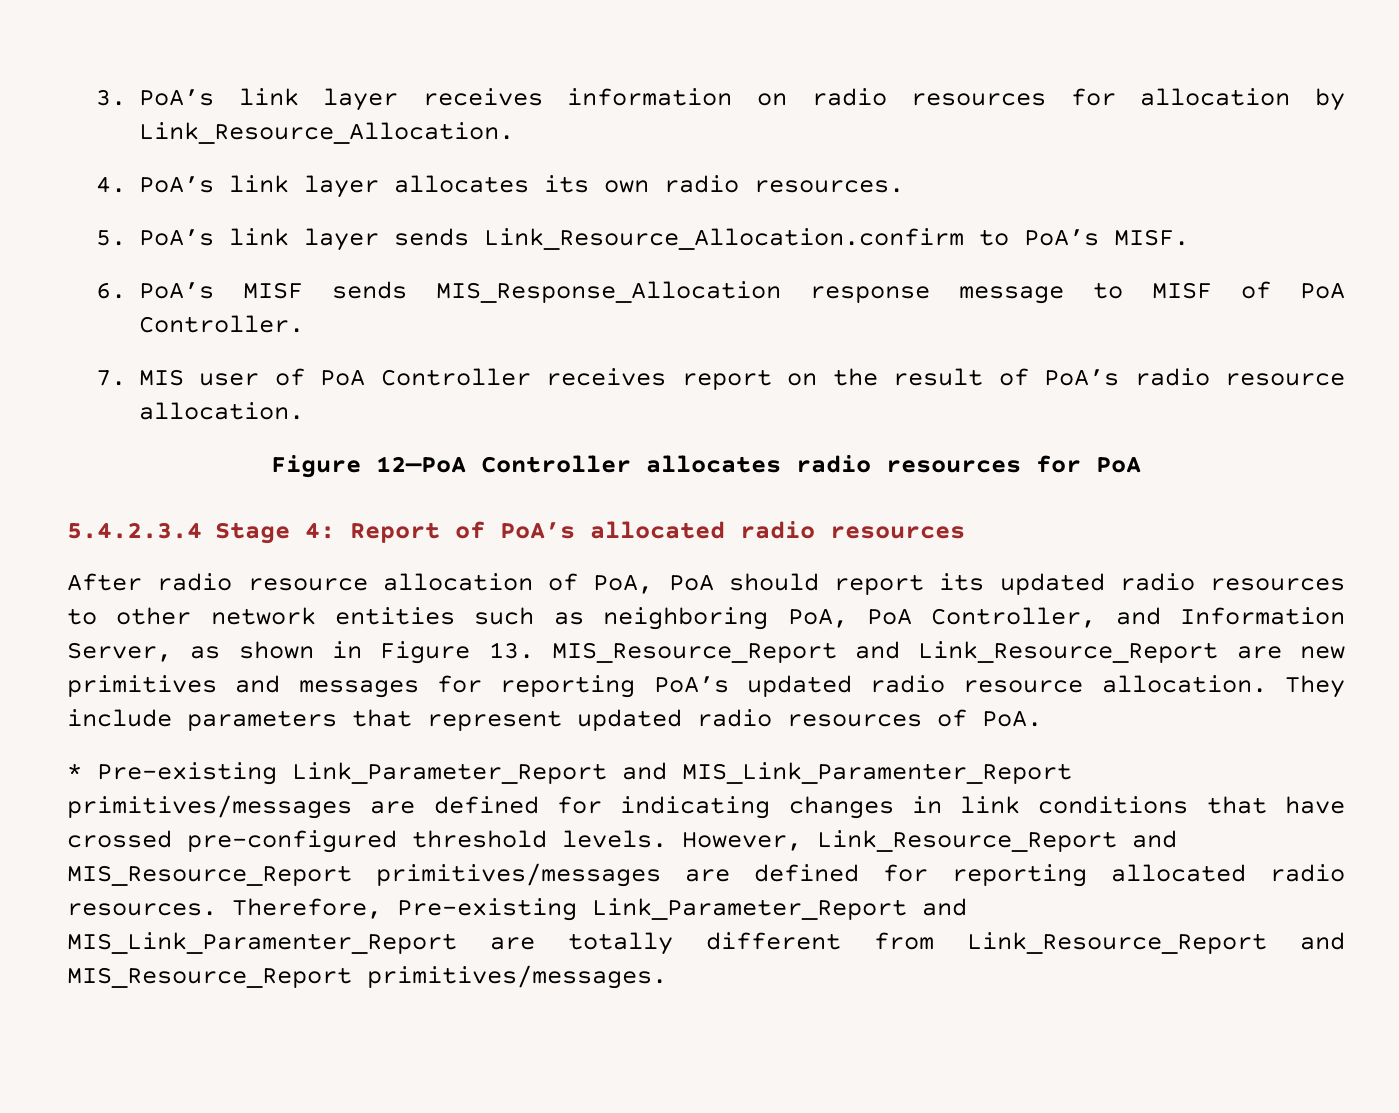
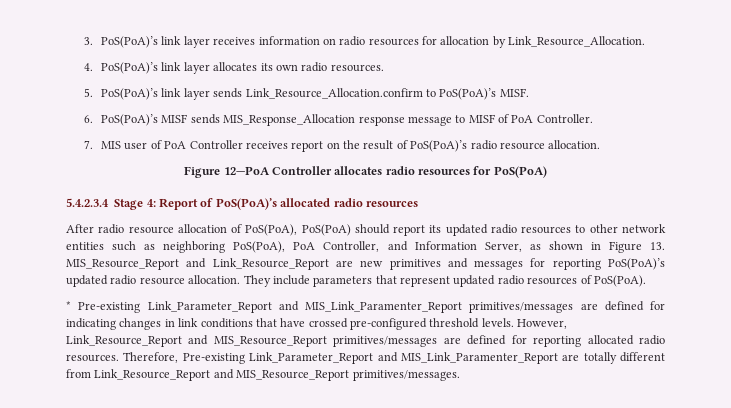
- 3. PoA’s link layer receives information on radio resources for allocation by Link_Resource_Allocation.
+ 3. PoS(PoA)’s link layer receives information on radio resources for allocation by Link_Resource_Allocation.
- 4. PoA’s link layer allocates its own radio resources.
+ 4. PoS(PoA)’s link layer allocates its own radio resources.
- 5. PoA’s link layer sends Link_Resource_Allocation.confirm to PoA’s MISF.
+ 5. PoS(PoA)’s link layer sends Link_Resource_Allocation.confirm to PoS(PoA)’s MISF.
- 6. PoA’s MISF sends MIS_Response_Allocation response message to MISF of PoA Controller.
+ 6. PoS(PoA)’s MISF sends MIS_Response_Allocation response message to MISF of PoA Controller.
- 7. MIS user of PoA Controller receives report on the result of PoA’s radio resource allocation.
+ 7. MIS user of PoA Controller receives report on the result of PoS(PoA)’s radio resource allocation.
- Figure 12—PoA Controller allocates radio resources for PoA
+ Figure 12—PoA Controller allocates radio resources for PoS(PoA)
- 5.4.2.3.4 Stage 4: Report of PoA’s allocated radio resources
+ 5.4.2.3.4 Stage 4: Report of PoS(PoA)’s allocated radio resources
- After radio resource allocation of PoA, PoA should report its updated radio resources to other network entities such as neighboring PoA, PoA Controller, and Information Server, as shown in Figure 13. MIS_Resource_Report and Link_Resource_Report are new primitives and messages for reporting PoA’s updated radio resource allocation.
+ After radio resource allocation of PoS(PoA), PoS(PoA) should report its updated radio resources to other network entities such as neighboring PoS(PoA), PoA Controller, and Information Server, as shown in Figure 13. MIS_Resource_Report and Link_Resource_Report are new primitives and messages for reporting PoS(PoA)’s updated radio resource allocation.
- They include parameters that represent updated radio resources of PoA.
+ They include parameters that represent updated radio resources of PoS(PoA).

